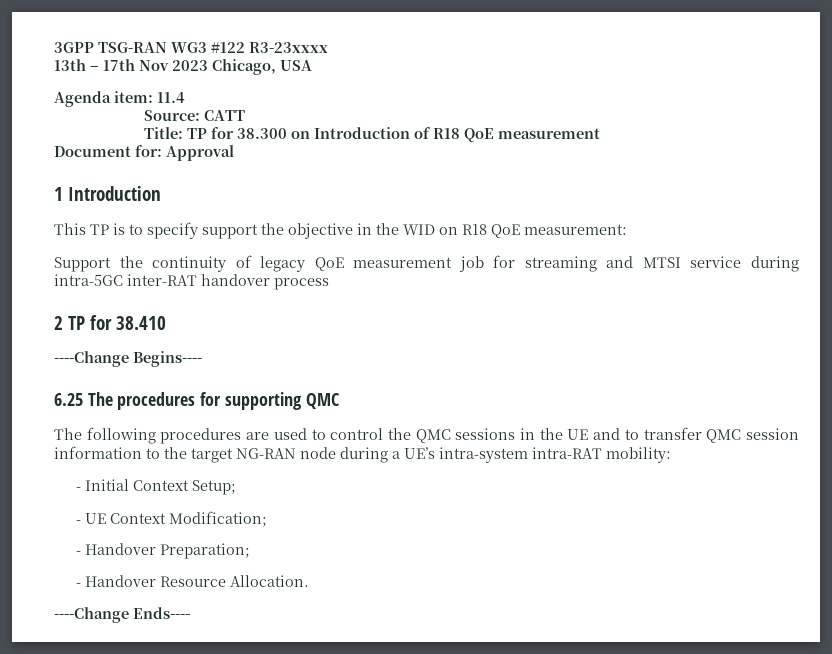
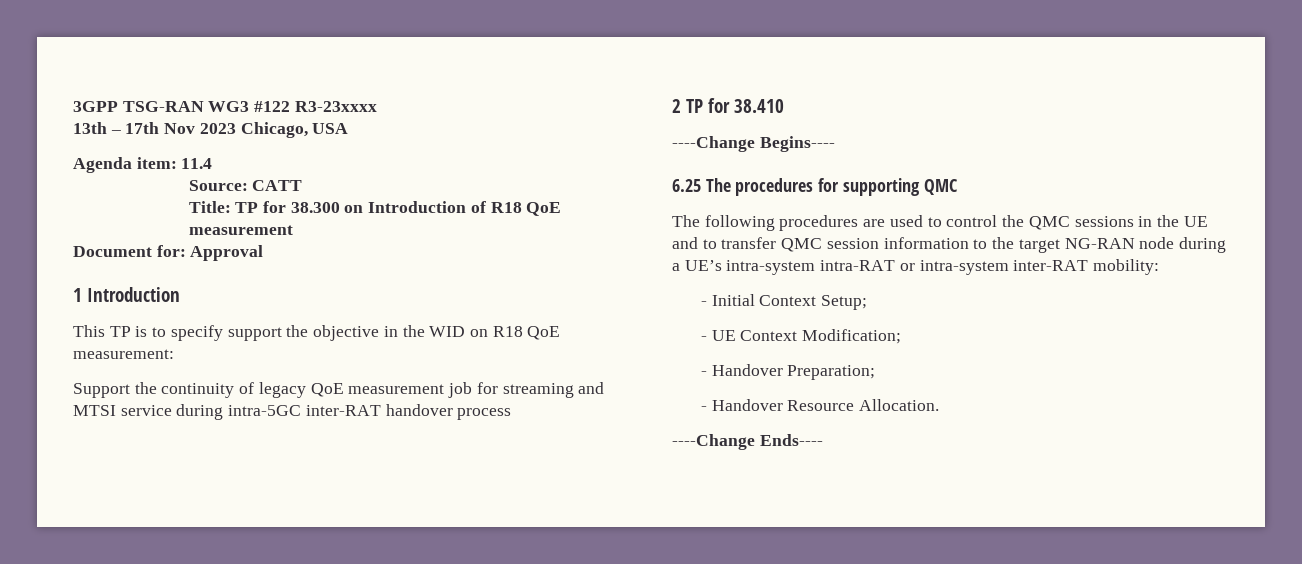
- The following procedures are used to control the QMC sessions in the UE and to transfer QMC session information to the target NG-RAN node during a UE’s intra-system intra-RAT mobility:
+ The following procedures are used to control the QMC sessions in the UE and to transfer QMC session information to the target NG-RAN node during a UE’s intra-system intra-RAT or intra-system inter-RAT mobility:

